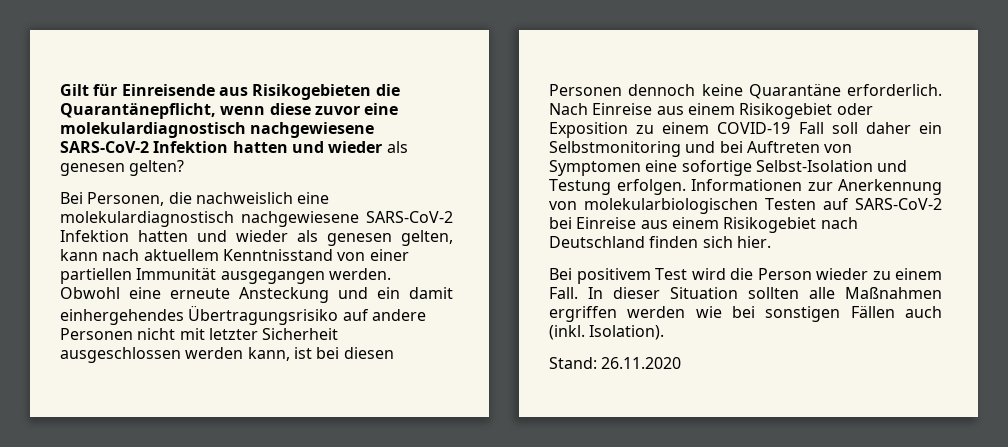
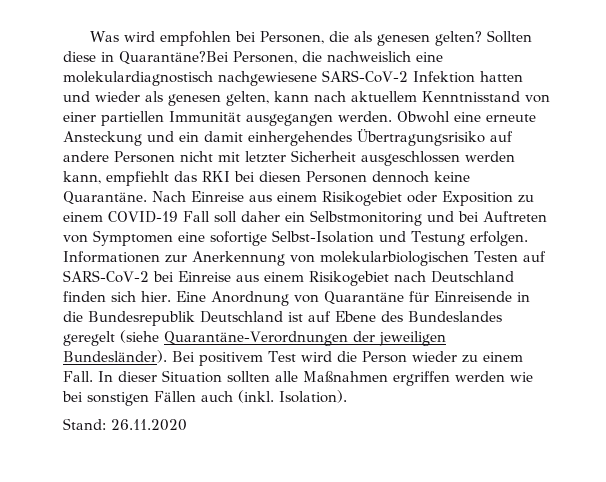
- Gilt für Einreisende aus Risikogebieten die Quarantänepflicht, wenn diese zuvor eine molekulardiagnostisch nachgewiesene SARS-CoV-2 Infektion hatten und wieder als genesen gelten?
- Bei Personen, die nachweislich eine molekulardiagnostisch nachgewiesene SARS-CoV-2 Infektion hatten und wieder als genesen gelten, kann nach aktuellem Kenntnisstand von einer partiellen Immunität ausgegangen werden.
+ Was wird empfohlen bei Personen, die als genesen gelten? Sollten diese in Quarantäne?Bei Personen, die nachweislich eine molekulardiagnostisch nachgewiesene SARS-CoV-2 Infektion hatten und wieder als genesen gelten, kann nach aktuellem Kenntnisstand von einer partiellen Immunität ausgegangen werden.
- Obwohl eine erneute Ansteckung und ein damit einhergehendes Übertragungsrisiko auf andere Personen nicht mit letzter Sicherheit ausgeschlossen werden kann, ist bei diesen Personen dennoch keine Quarantäne erforderlich.
+ Obwohl eine erneute Ansteckung und ein damit einhergehendes Übertragungsrisiko auf andere Personen nicht mit letzter Sicherheit ausgeschlossen werden kann, empfiehlt das RKI bei diesen Personen dennoch keine Quarantäne.
- Informationen zur Anerkennung von molekularbiologischen Testen auf SARS-CoV-2 bei Einreise aus einem Risikogebiet nach Deutschland finden sich hier.
- Bei positivem Test wird die Person wieder zu einem Fall.
+ Informationen zur Anerkennung von molekularbiologischen Testen auf SARS-CoV-2 bei Einreise aus einem Risikogebiet nach Deutschland finden sich hier. Eine Anordnung von Quarantäne für Einreisende in die Bundesrepublik Deutschland ist auf Ebene des Bundeslandes geregelt (siehe Quarantäne-Verordnungen der jeweiligen Bundesländer). Bei positivem Test wird die Person wieder zu einem Fall.

